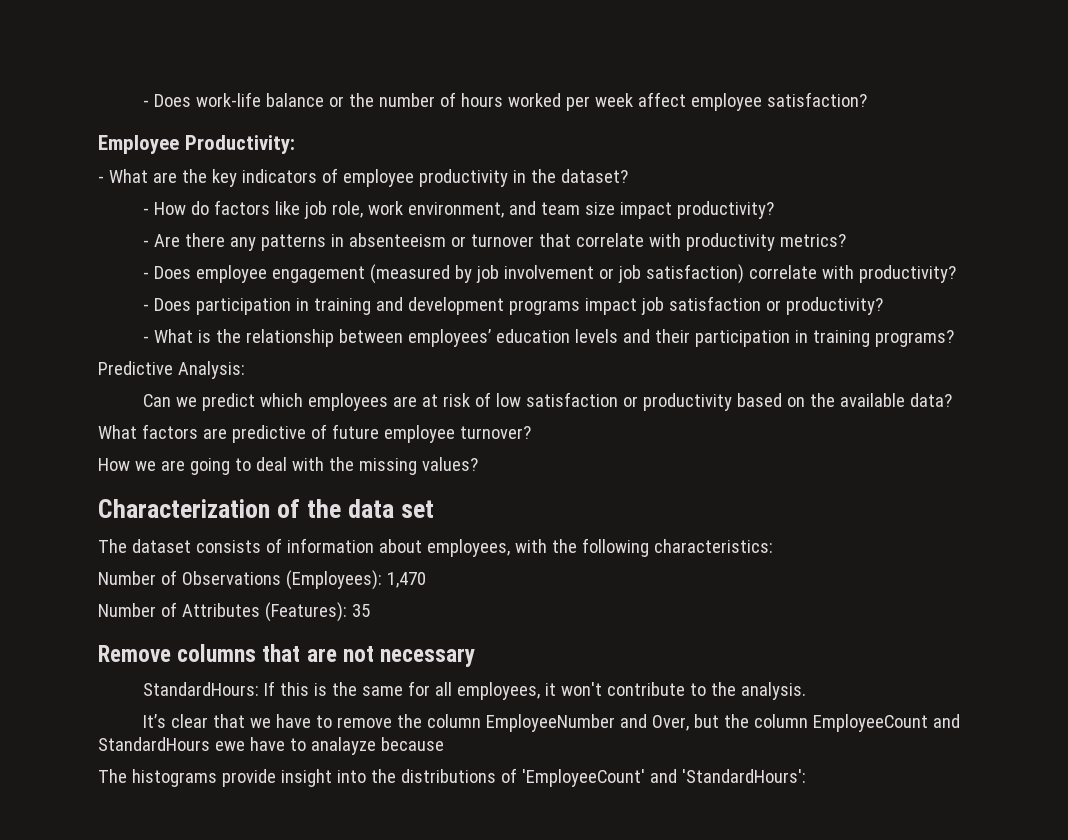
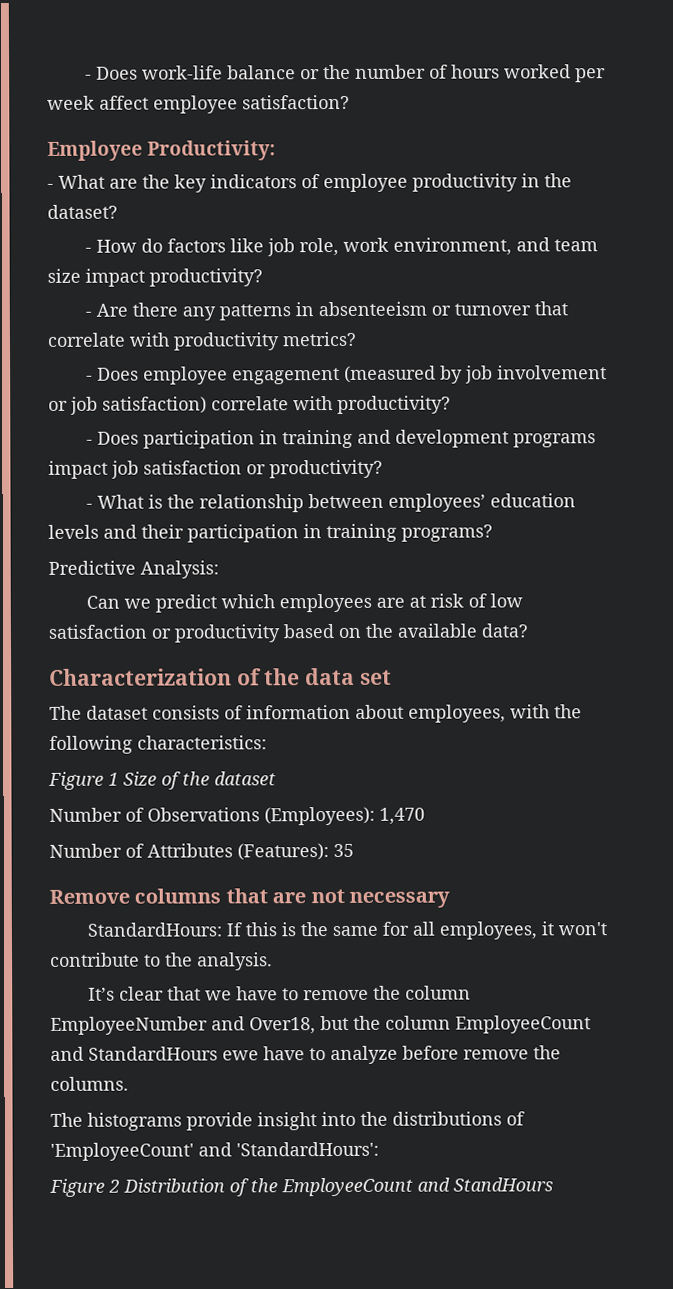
- What factors are predictive of future employee turnover?
- How we are going to deal with the missing values?
+ Figure 1 Size of the dataset
- It’s clear that we have to remove the column EmployeeNumber and Over, but the column EmployeeCount and StandardHours ewe have to analayze because
+ It’s clear that we have to remove the column EmployeeNumber and Over18, but the column EmployeeCount and StandardHours ewe have to analyze before remove the columns.
+ Figure 2 Distribution of the EmployeeCount and StandHours

